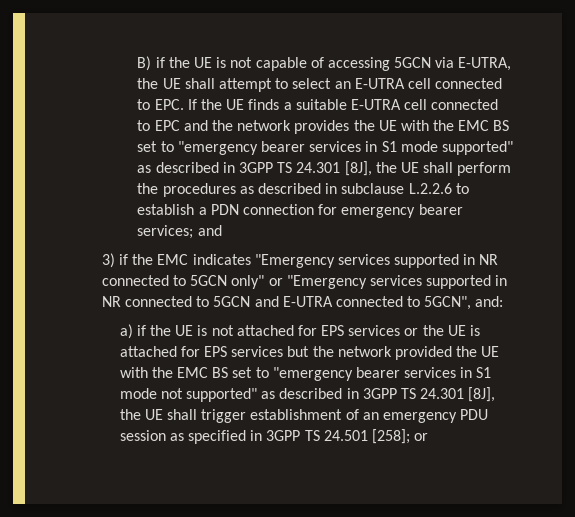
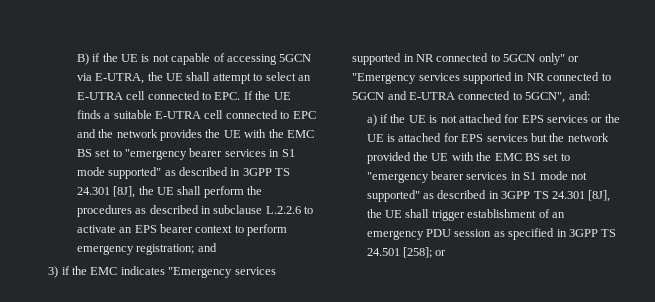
- B) if the UE is not capable of accessing 5GCN via E-UTRA, the UE shall attempt to select an E-UTRA cell connected to EPC. If the UE finds a suitable E-UTRA cell connected to EPC and the network provides the UE with the EMC BS set to "emergency bearer services in S1 mode supported" as described in 3GPP TS 24.301 [8J], the UE shall perform the procedures as described in subclause L.2.2.6 to establish a PDN connection for emergency bearer services;
+ B) if the UE is not capable of accessing 5GCN via E-UTRA, the UE shall attempt to select an E-UTRA cell connected to EPC. If the UE finds a suitable E-UTRA cell connected to EPC and the network provides the UE with the EMC BS set to "emergency bearer services in S1 mode supported" as described in 3GPP TS 24.301 [8J], the UE shall perform the procedures as described in subclause L.2.2.6 to activate an EPS bearer context to perform emergency registration;

